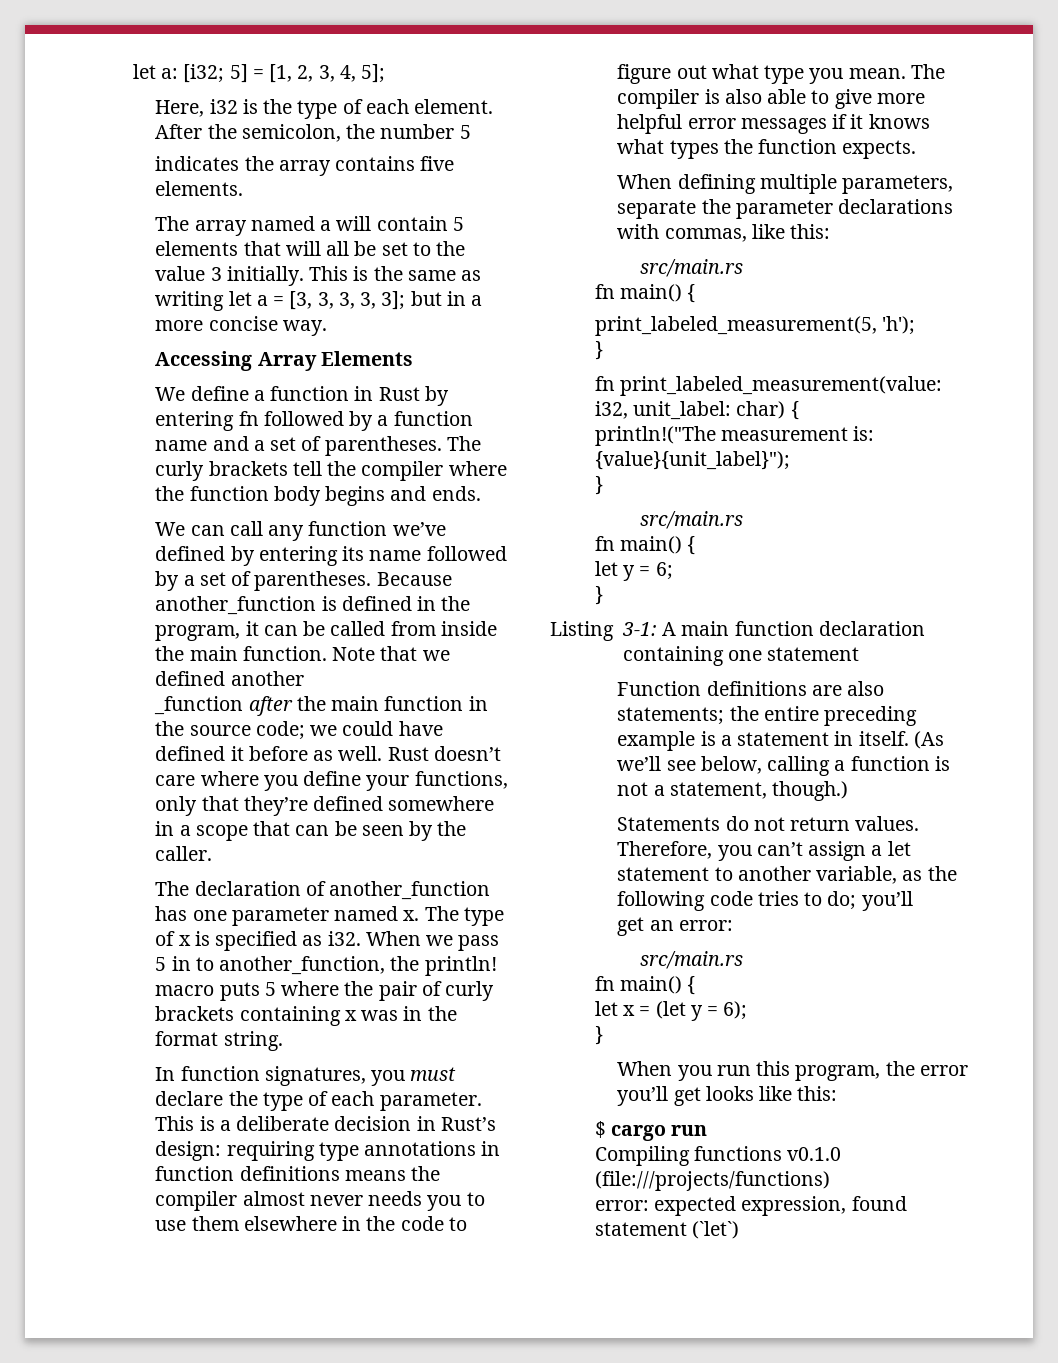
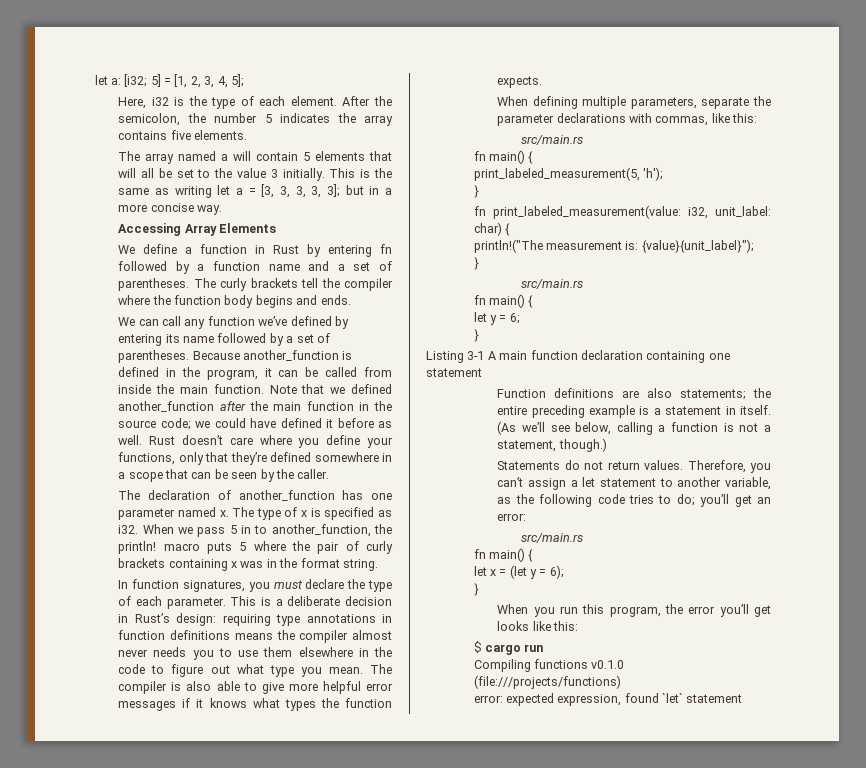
- After the semicolon, the number 5
- indicates the array contains five elements.
+ After the semicolon, the number 5 indicates the array contains five elements.
- Note that we defined another
- _function after the main function in the source code; we could have defined it before as well.
+ Note that we defined another_function after the main function in the source code; we could have defined it before as well.
- Listing 3-1: A main function declaration containing one statement
+ Listing 3-1 A main function declaration containing one statement
- Therefore, you can’t assign a let statement to another variable, as the following code tries to do; you’ll
- get an error:
+ Therefore, you can’t assign a let statement to another variable, as the following code tries to do; you’ll get an error:
- error: expected expression, found statement (`let`)
+ error: expected expression, found `let` statement

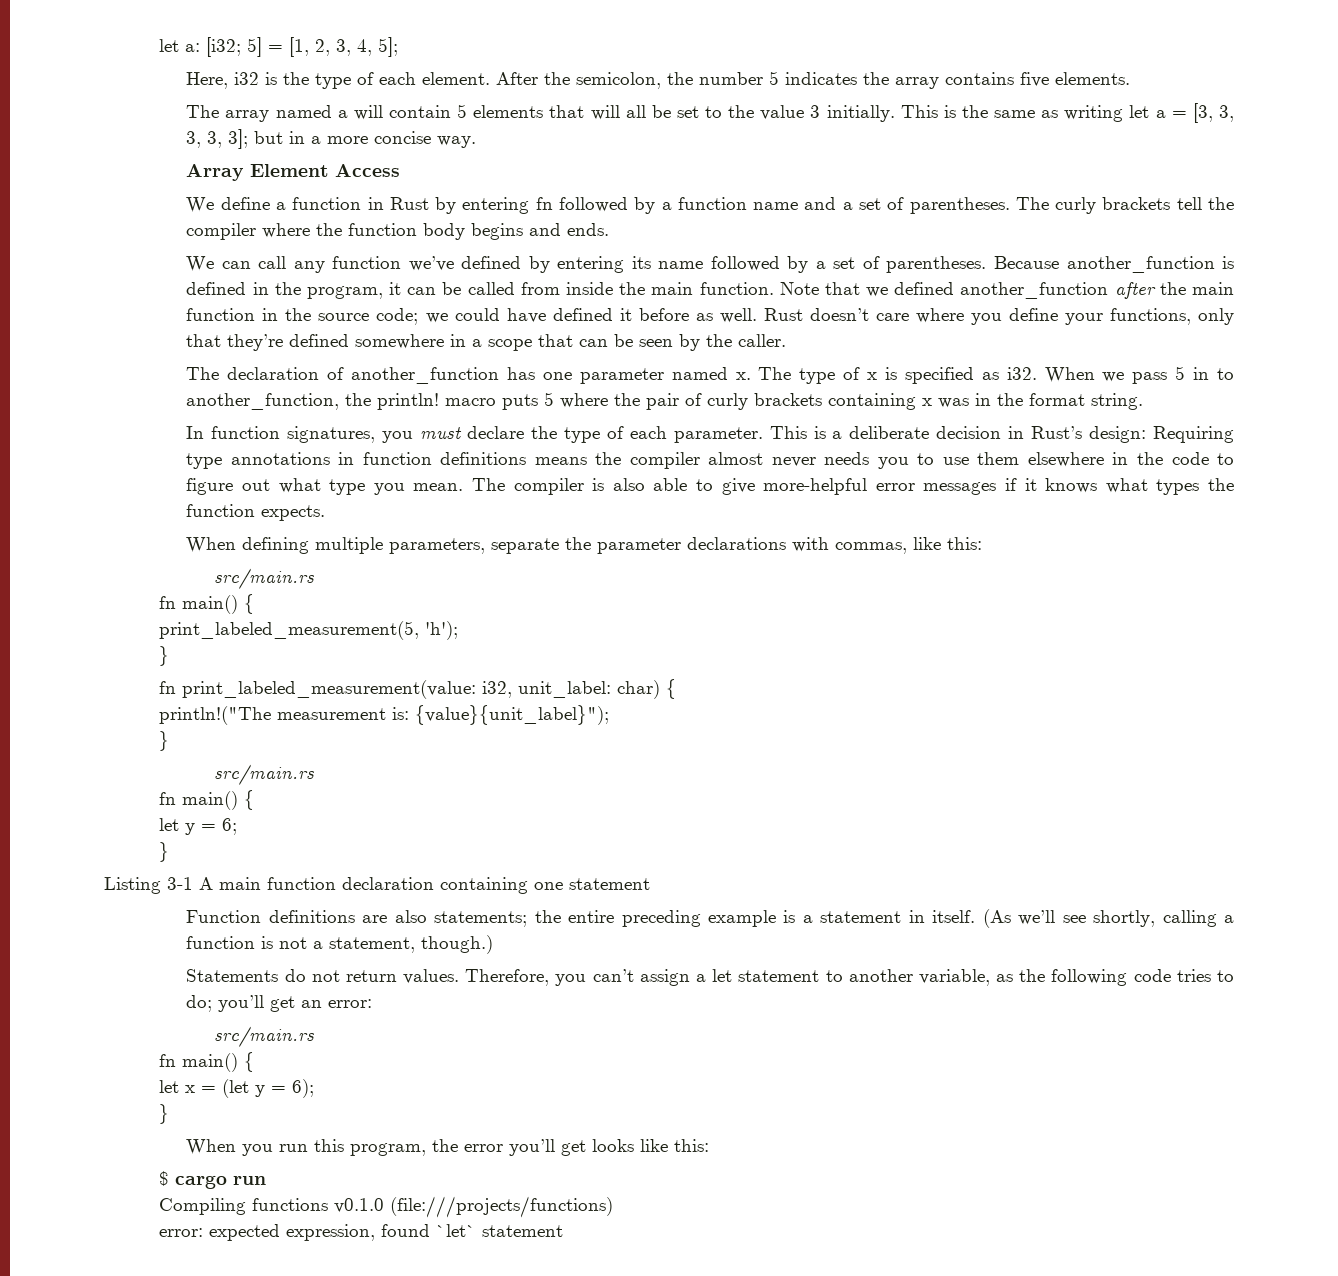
- Accessing Array Elements
+ Array Element Access
- This is a deliberate decision in Rust’s design: requiring type annotations in function definitions means the compiler almost never needs you to use them elsewhere in the code to figure out what type you mean.
+ This is a deliberate decision in Rust’s design: Requiring type annotations in function definitions means the compiler almost never needs you to use them elsewhere in the code to figure out what type you mean.
- The compiler is also able to give more helpful error messages if it knows what types the function expects.
+ The compiler is also able to give more-helpful error messages if it knows what types the function expects.
- (As we’ll see below, calling a function is not a statement, though.)
+ (As we’ll see shortly, calling a function is not a statement, though.)

